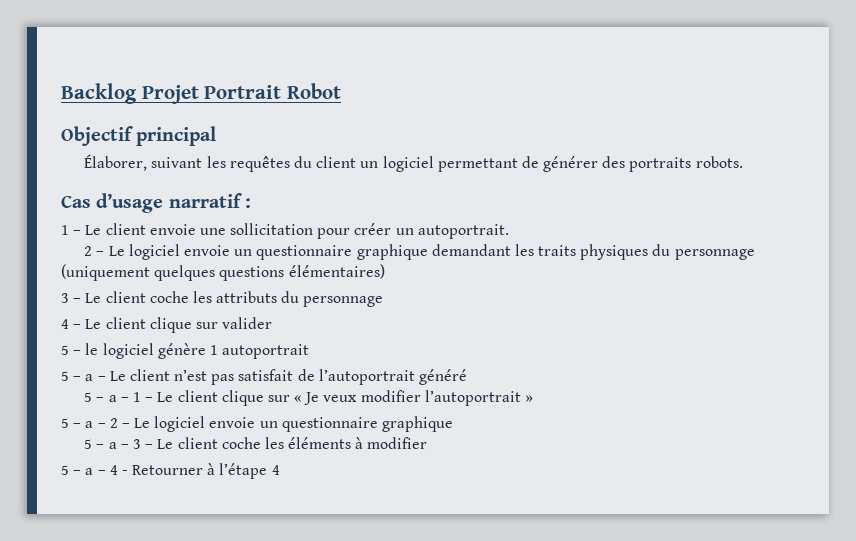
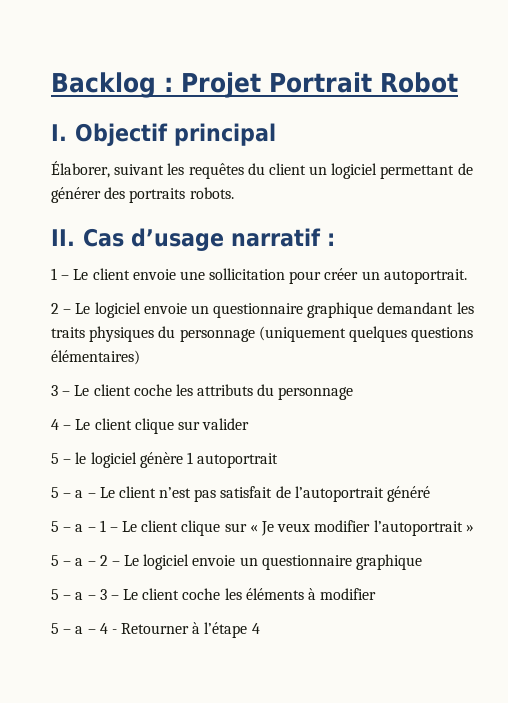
- Backlog Projet Portrait Robot
+ Backlog : Projet Portrait Robot
- Objectif principal
+ I. Objectif principal
- Cas d’usage narratif :
+ II. Cas d’usage narratif :

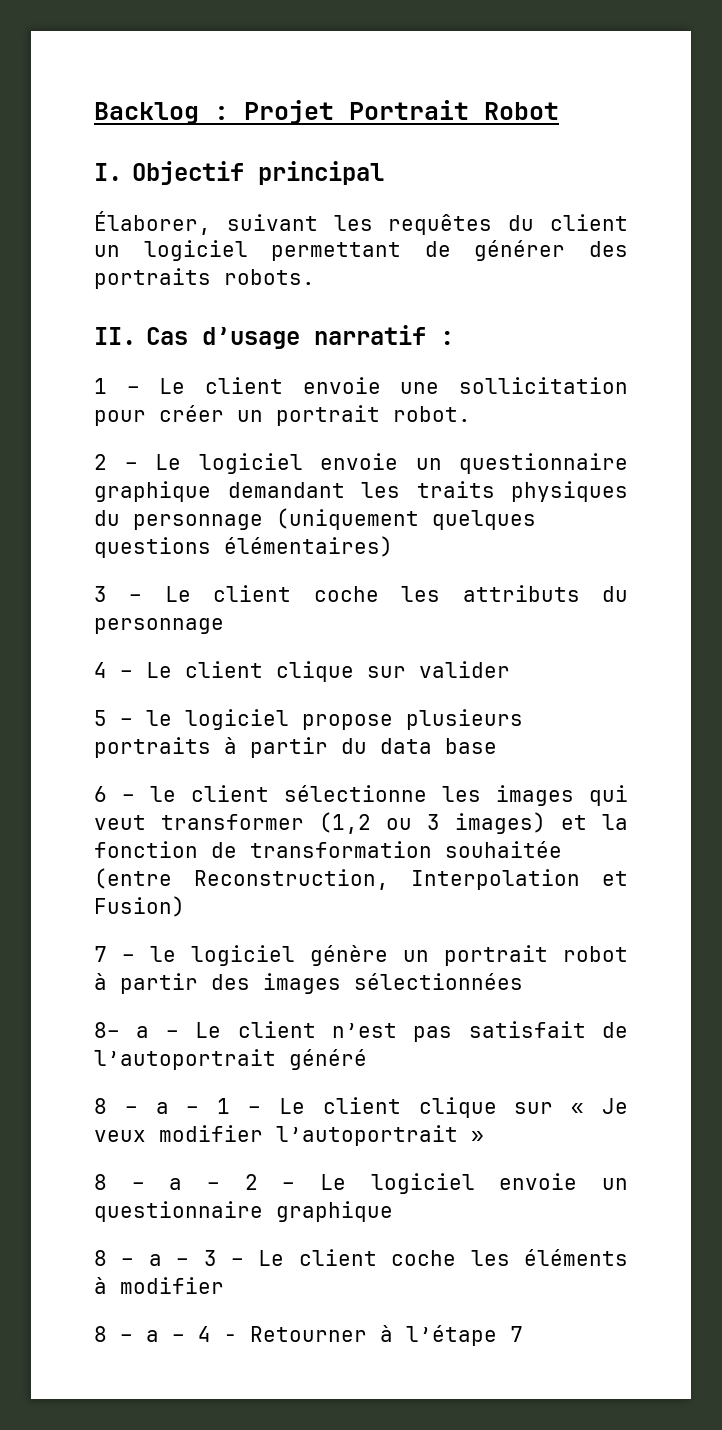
- 1 – Le client envoie une sollicitation pour créer un autoportrait.
+ 1 – Le client envoie une sollicitation pour créer un portrait robot.
- 5 – le logiciel génère 1 autoportrait
- 5 – a – Le client n’est pas satisfait de l’autoportrait généré
+ 5 – le logiciel propose plusieurs portraits à partir du data base
+ 6 – le client sélectionne les images qui veut transformer (1,2 ou 3 images) et la fonction de transformation souhaitée (entre Reconstruction, Interpolation et Fusion)
+ 7 – le logiciel génère un portrait robot à partir des images sélectionnées
+ 8– a – Le client n’est pas satisfait de l’autoportrait généré
- 5 – a – 1 – Le client clique sur « Je veux modifier l’autoportrait »
+ 8 – a – 1 – Le client clique sur « Je veux modifier l’autoportrait »
- 5 – a – 2 – Le logiciel envoie un questionnaire graphique
+ 8 – a – 2 – Le logiciel envoie un questionnaire graphique
- 5 – a – 3 – Le client coche les éléments à modifier
+ 8 – a – 3 – Le client coche les éléments à modifier
- 5 – a – 4 - Retourner à l’étape 4
+ 8 – a – 4 - Retourner à l’étape 7

